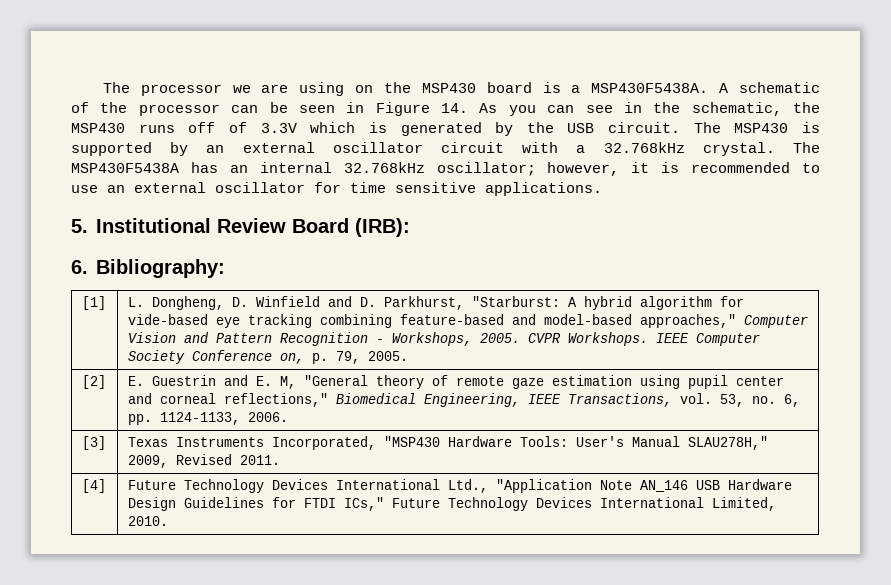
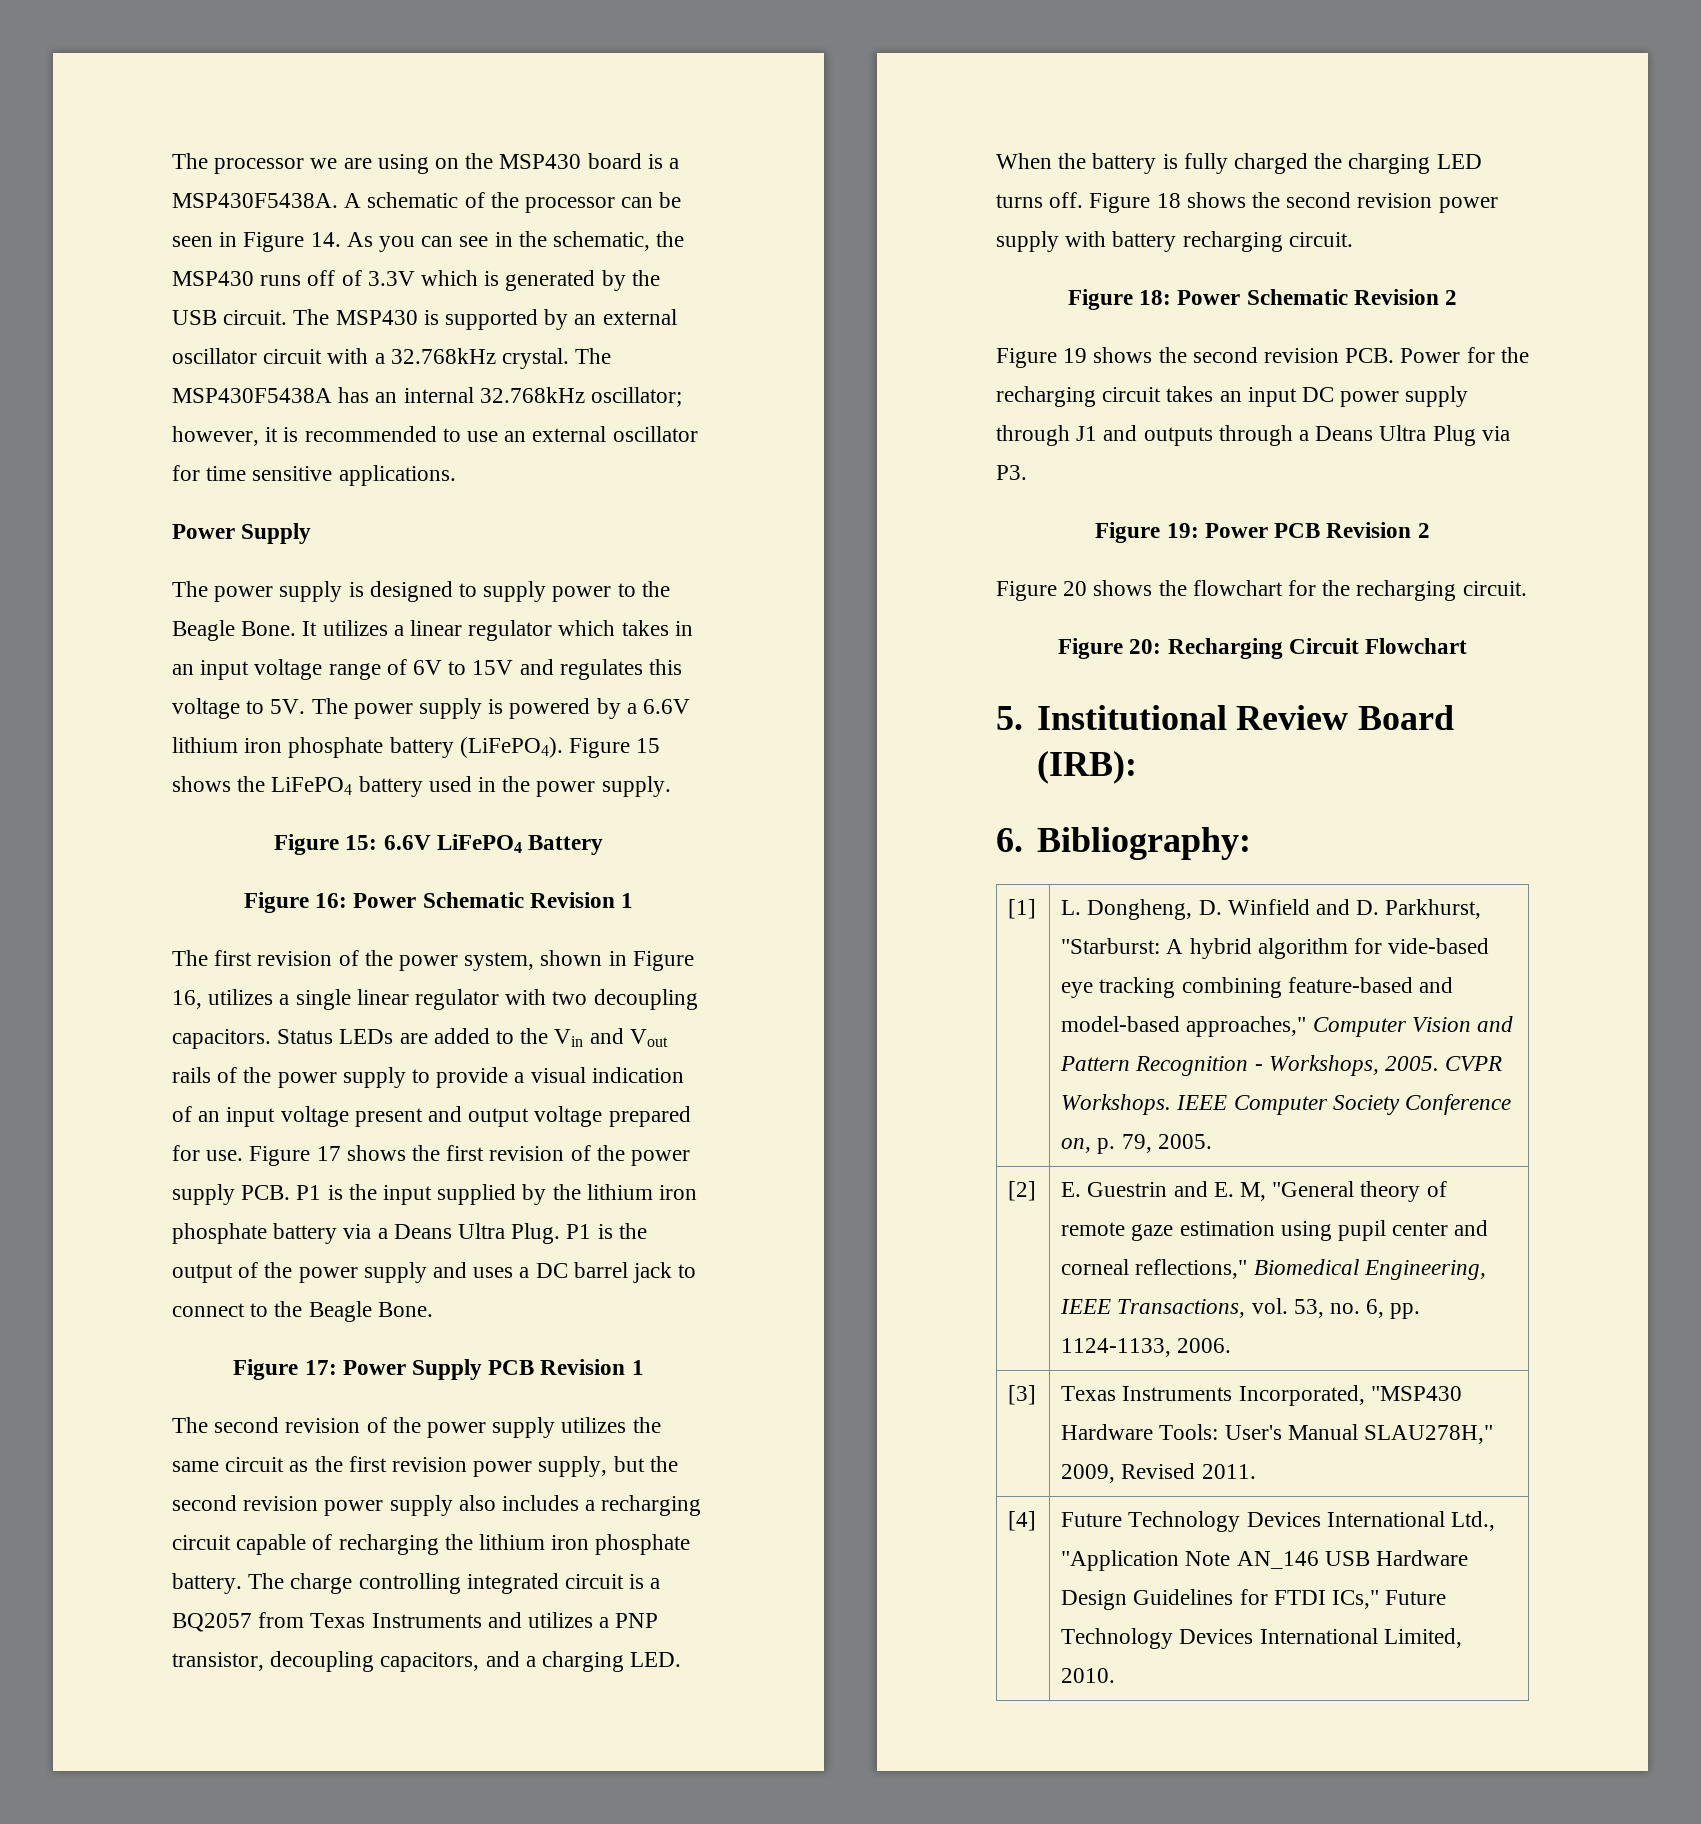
  The MSP430F5438A has an internal 32.768kHz oscillator; however, it is recommended to use an external oscillator for time sensitive applications.
+ Power Supply
+ The power supply is designed to supply power to the Beagle Bone. It utilizes a linear regulator which takes in an input voltage range of 6V to 15V and regulates this voltage to 5V. The power supply is powered by a 6.6V lithium iron phosphate battery (LiFePO4). Figure 15 shows the LiFePO4 battery used in the power supply.
+ Figure 15: 6.6V LiFePO4 Battery
+ Figure 16: Power Schematic Revision 1
+ The first revision of the power system, shown in Figure 16, utilizes a single linear regulator with two decoupling capacitors. Status LEDs are added to the Vin and Vout rails of the power supply to provide a visual indication of an input voltage present and output voltage prepared for use. Figure 17 shows the first revision of the power supply PCB. P1 is the input supplied by the lithium iron phosphate battery via a Deans Ultra Plug. P1 is the output of the power supply and uses a DC barrel jack to connect to the Beagle Bone.
+ Figure 17: Power Supply PCB Revision 1
+ The second revision of the power supply utilizes the same circuit as the first revision power supply, but the second revision power supply also includes a recharging circuit capable of recharging the lithium iron phosphate battery. The charge controlling integrated circuit is a BQ2057 from Texas Instruments and utilizes a PNP transistor, decoupling capacitors, and a charging LED. When the battery is fully charged the charging LED turns off. Figure 18 shows the second revision power supply with battery recharging circuit.
+ Figure 18: Power Schematic Revision 2
+ Figure 19 shows the second revision PCB. Power for the recharging circuit takes an input DC power supply through J1 and outputs through a Deans Ultra Plug via P3.
+ Figure 19: Power PCB Revision 2
+ Figure 20 shows the flowchart for the recharging circuit.
+ Figure 20: Recharging Circuit Flowchart

